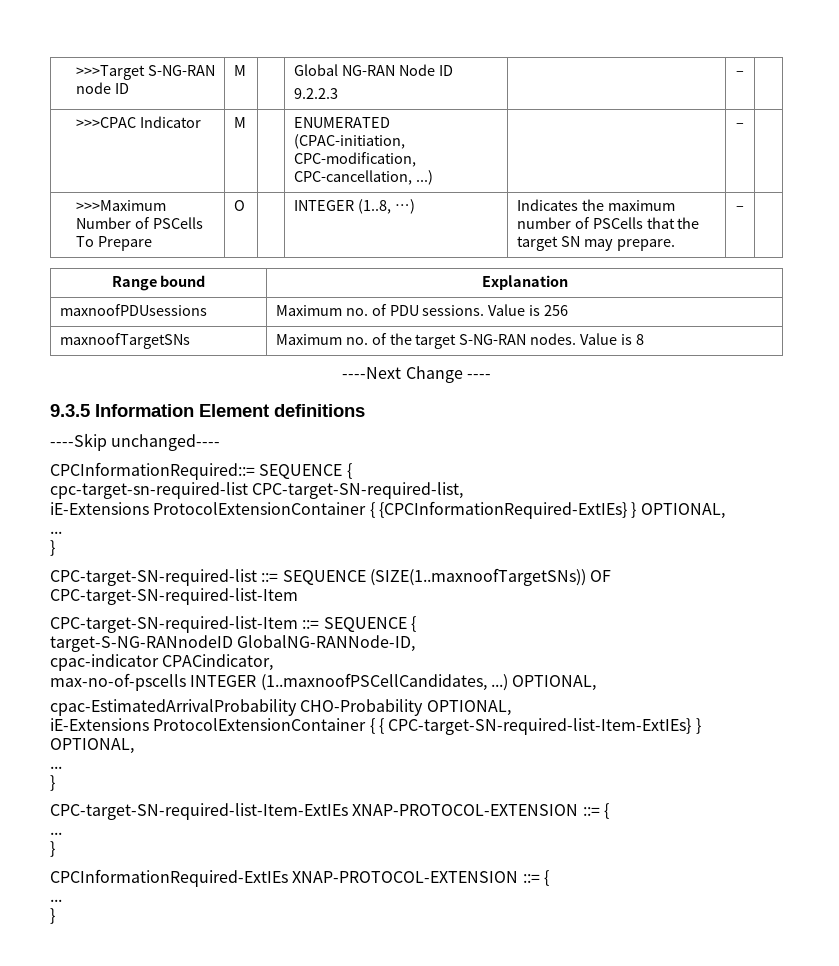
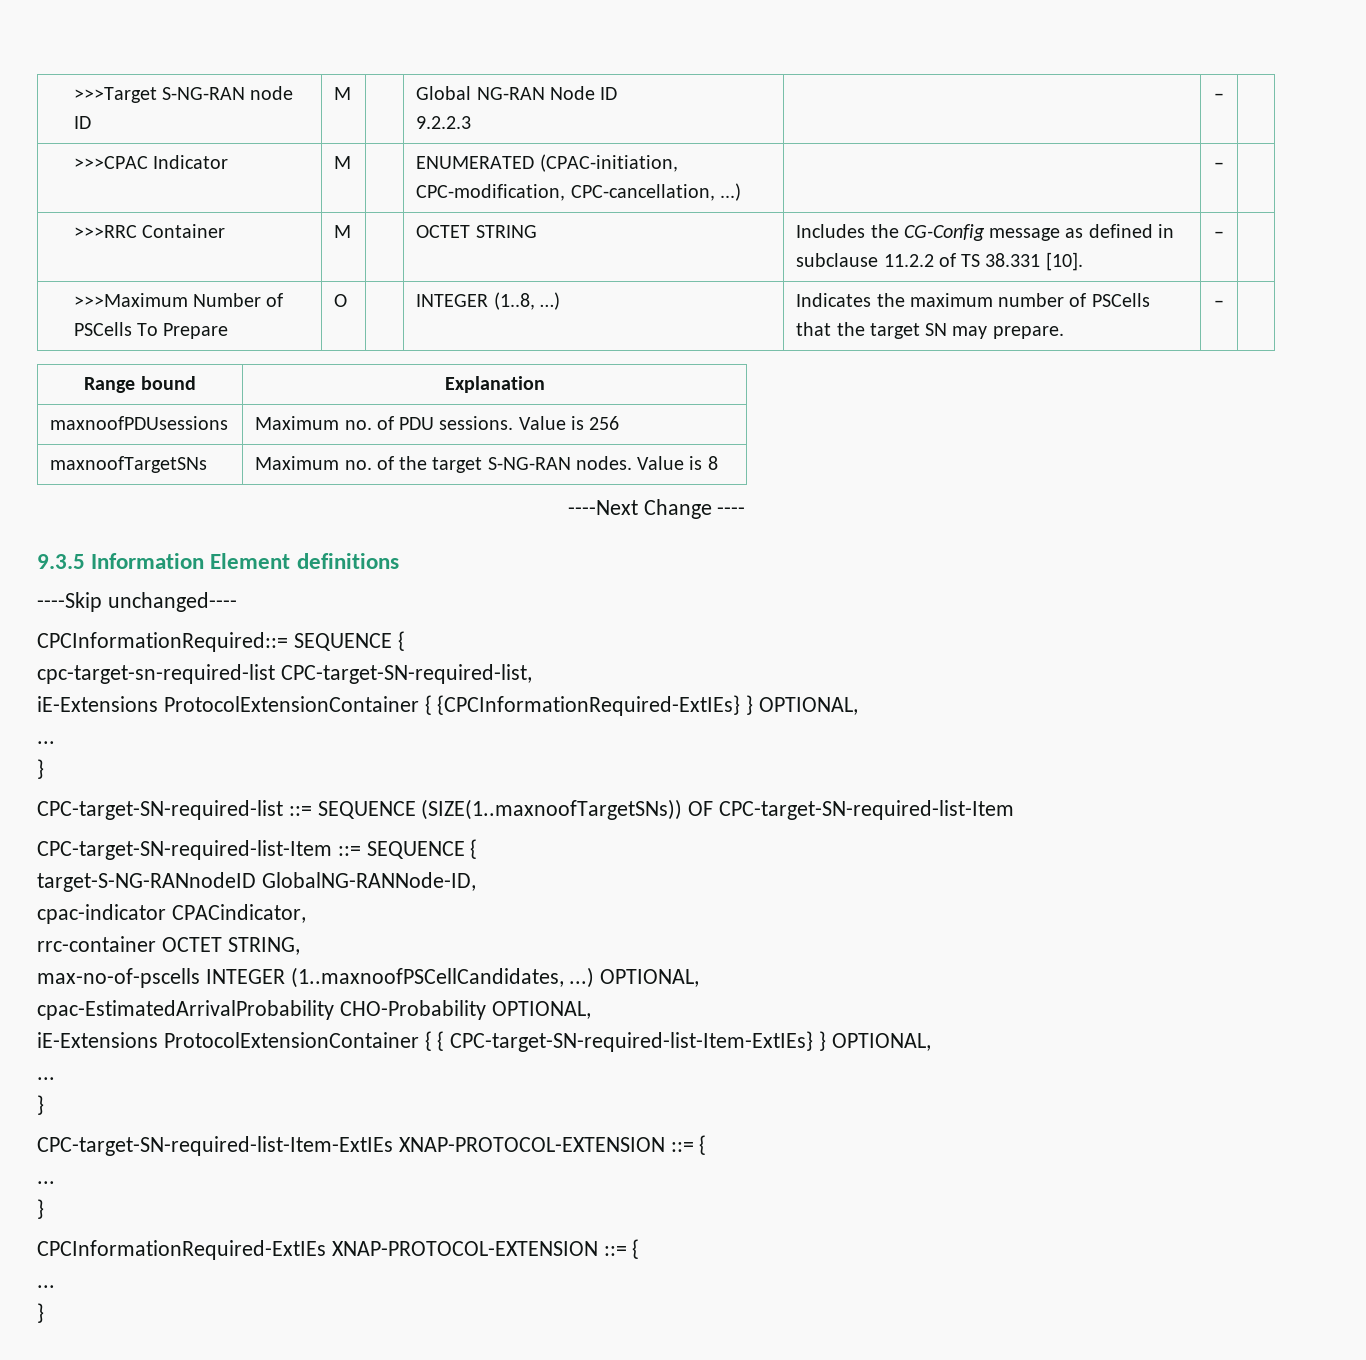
+ >>>RRC Container | M | | OCTET STRING | Includes the CG-Config message as defined in subclause 11.2.2 of TS 38.331 [10]. | – |
+ rrc-container OCTET STRING,

